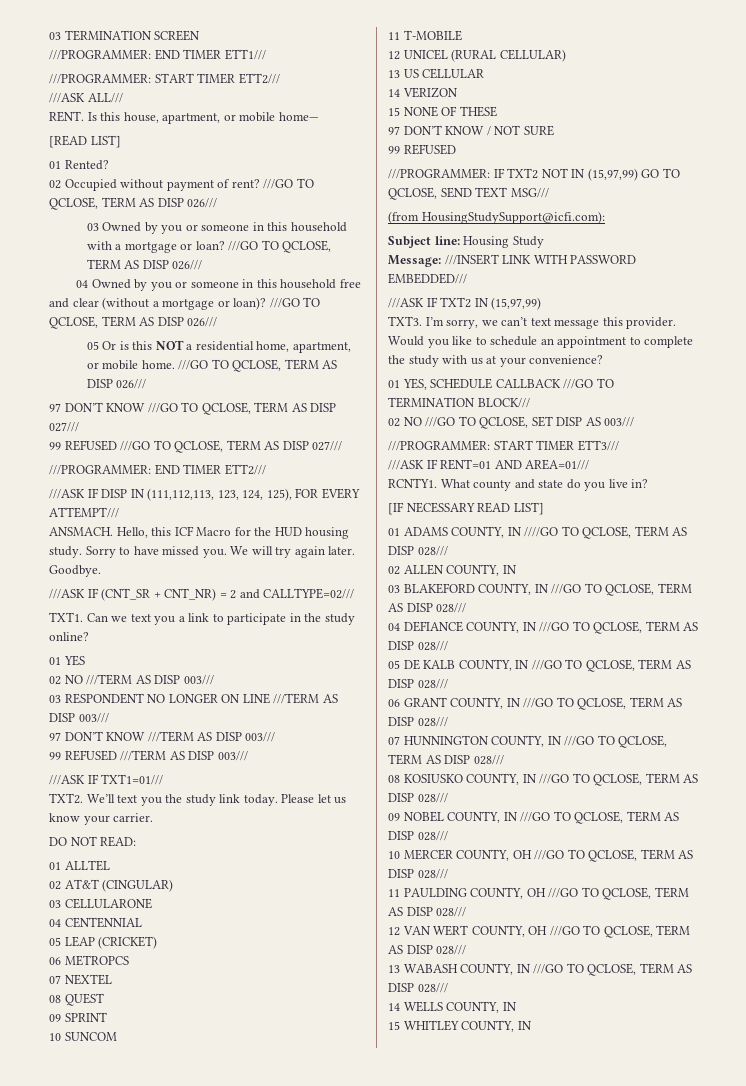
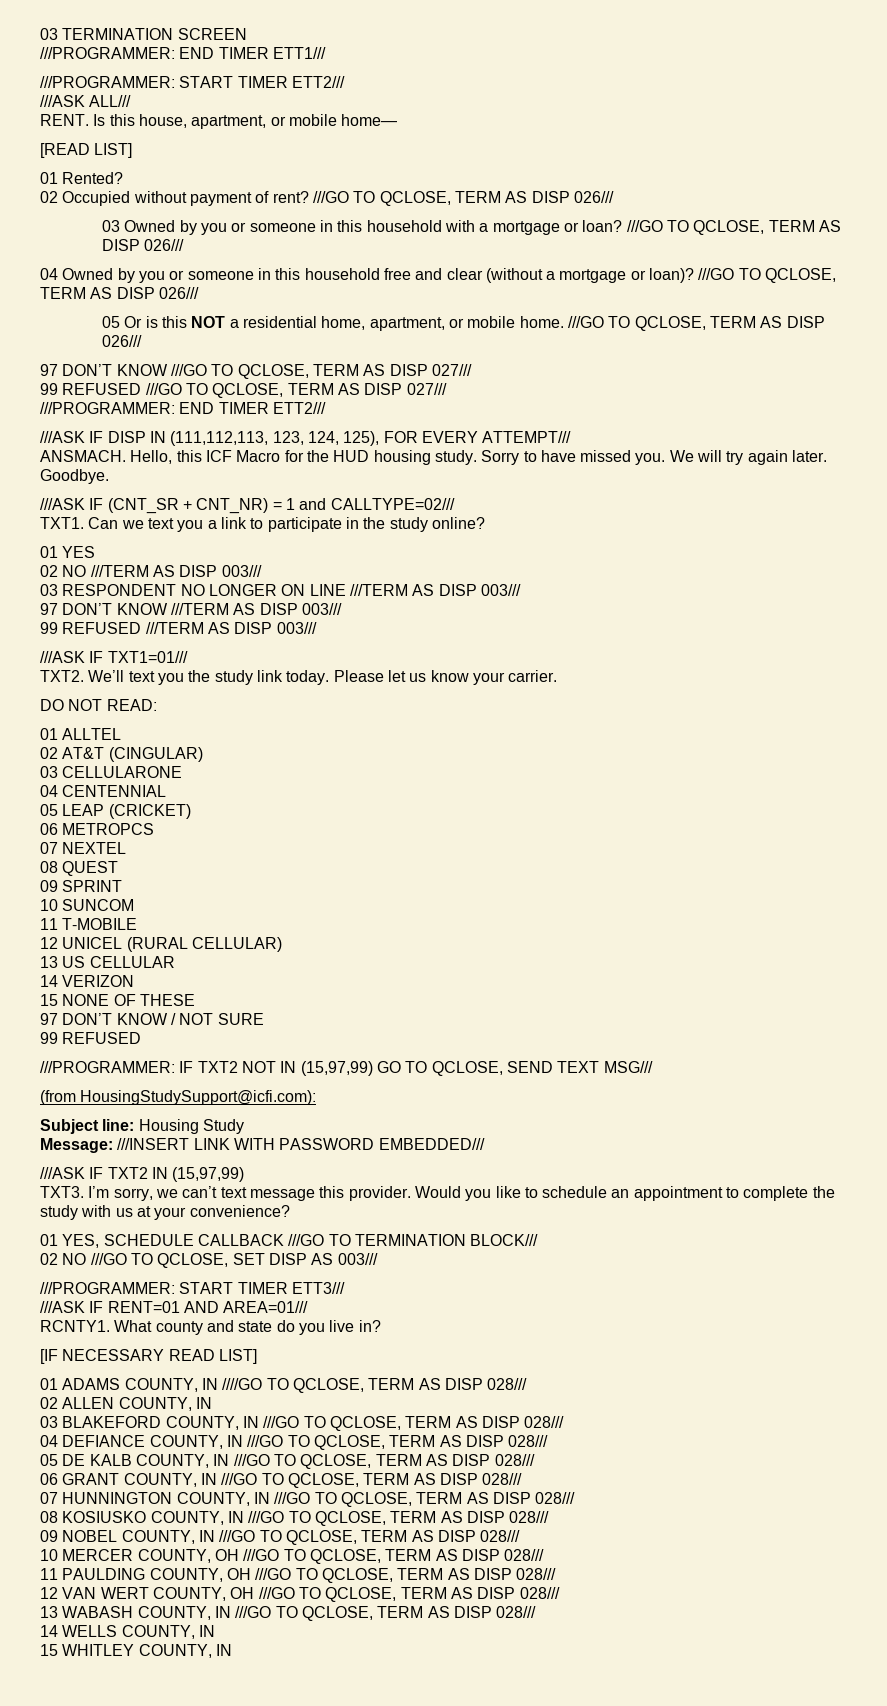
- ///ASK IF (CNT_SR + CNT_NR) = 2 and CALLTYPE=02///
+ ///ASK IF (CNT_SR + CNT_NR) = 1 and CALLTYPE=02///

